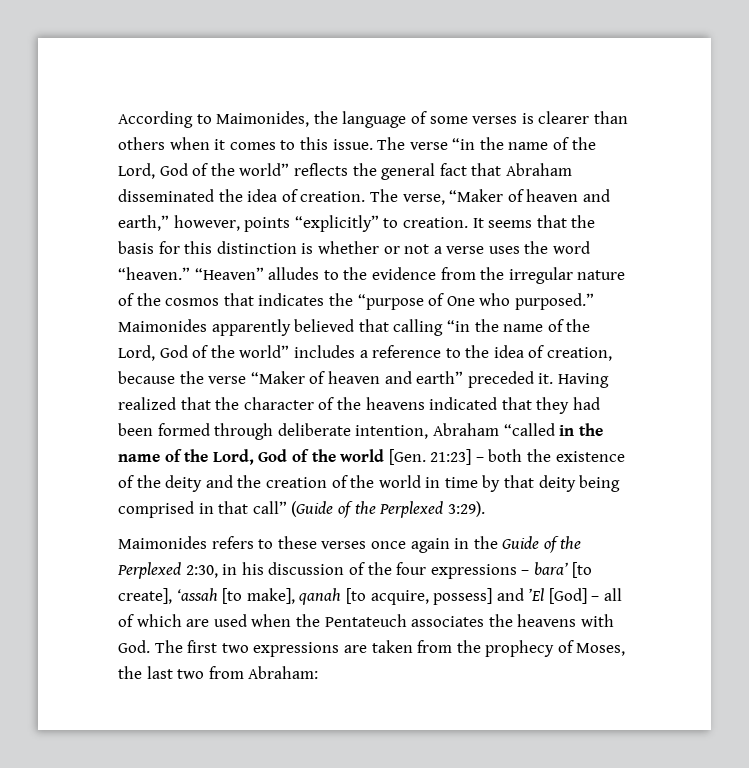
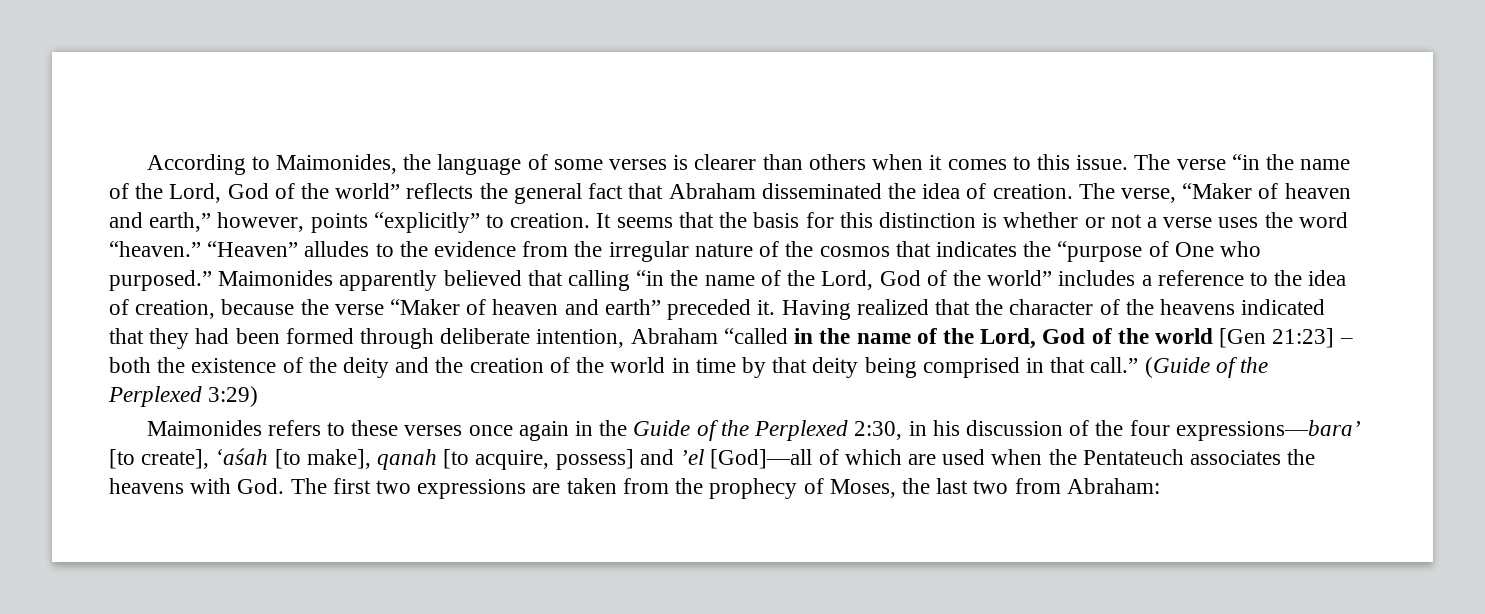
- Having realized that the character of the heavens indicated that they had been formed through deliberate intention, Abraham “called in the name of the Lord, God of the world [Gen. 21:23] – both the existence of the deity and the creation of the world in time by that deity being comprised in that call” (Guide of the Perplexed 3:29).
+ Having realized that the character of the heavens indicated that they had been formed through deliberate intention, Abraham “called in the name of the Lord, God of the world [Gen 21:23] – both the existence of the deity and the creation of the world in time by that deity being comprised in that call.” (Guide of the Perplexed 3:29)
- Maimonides refers to these verses once again in the Guide of the Perplexed 2:30, in his discussion of the four expressions – bara’ [to create], ‘assah [to make], qanah [to acquire, possess] and ’El [God] – all of which are used when the Pentateuch associates the heavens with God. The first two expressions are taken from the prophecy of Moses, the last two from Abraham:
+ Maimonides refers to these verses once again in the Guide of the Perplexed 2:30, in his discussion of the four expressions—bara’ [to create], ‘aśah [to make], qanah [to acquire, possess] and ’el [God]—all of which are used when the Pentateuch associates the heavens with God. The first two expressions are taken from the prophecy of Moses, the last two from Abraham:

